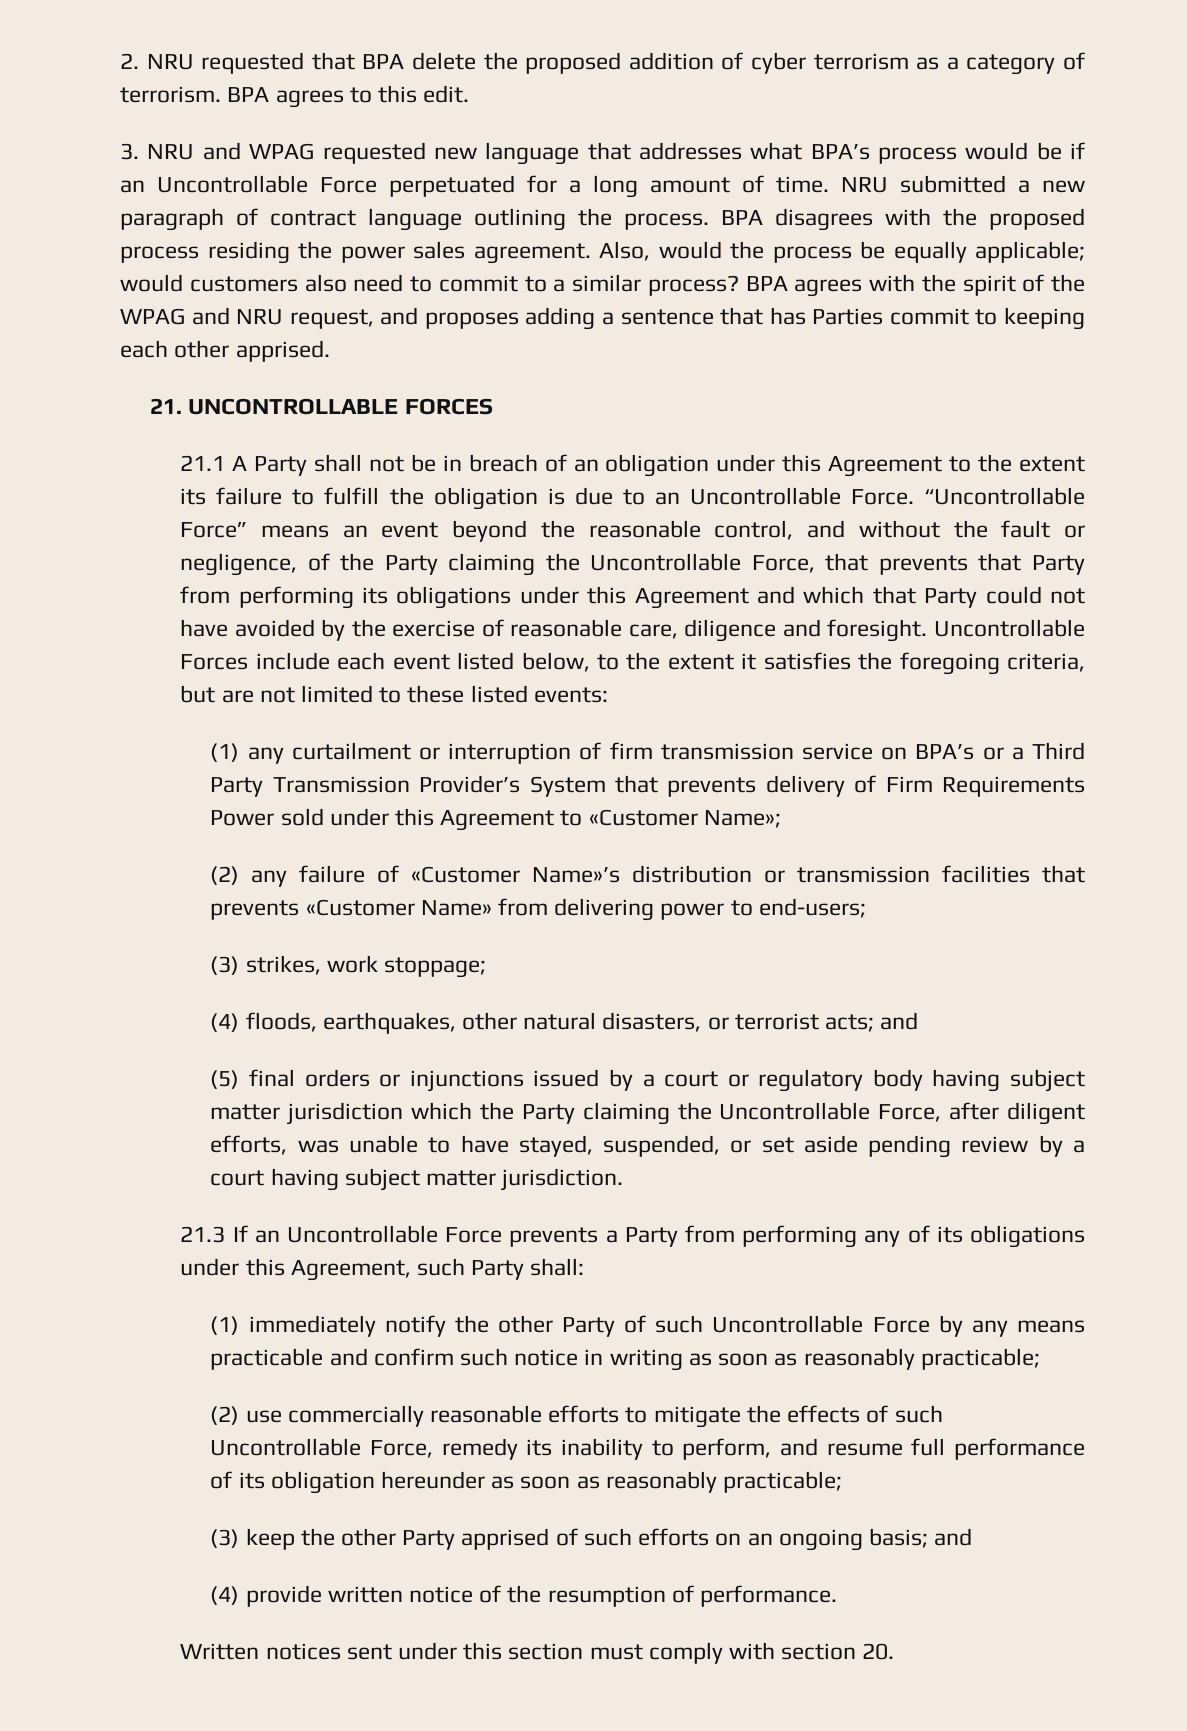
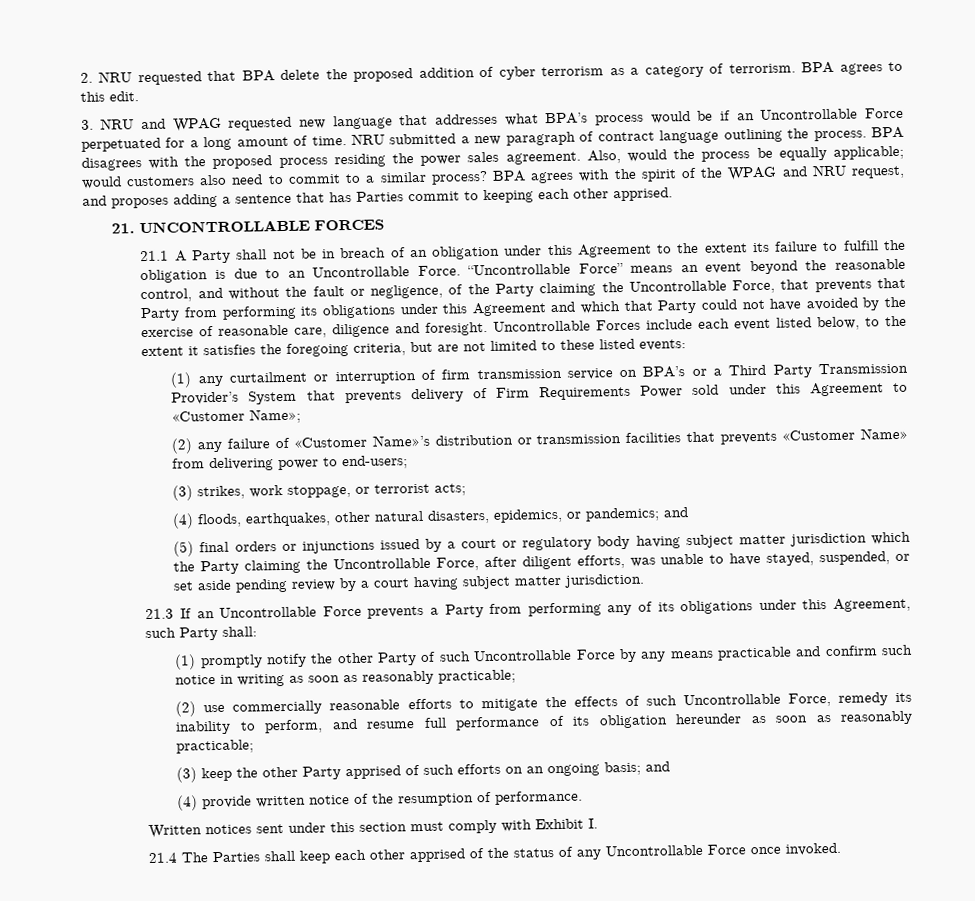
- (3) strikes, work stoppage;
+ (3) strikes, work stoppage, or terrorist acts;
- (4) floods, earthquakes, other natural disasters, or terrorist acts; and
+ (4) floods, earthquakes, other natural disasters, epidemics, or pandemics; and
- (1) immediately notify the other Party of such Uncontrollable Force by any means practicable and confirm such notice in writing as soon as reasonably practicable;
+ (1) promptly notify the other Party of such Uncontrollable Force by any means practicable and confirm such notice in writing as soon as reasonably practicable;
- Written notices sent under this section must comply with section 20.
+ Written notices sent under this section must comply with Exhibit I.
+ 21.4 The Parties shall keep each other apprised of the status of any Uncontrollable Force once invoked.

